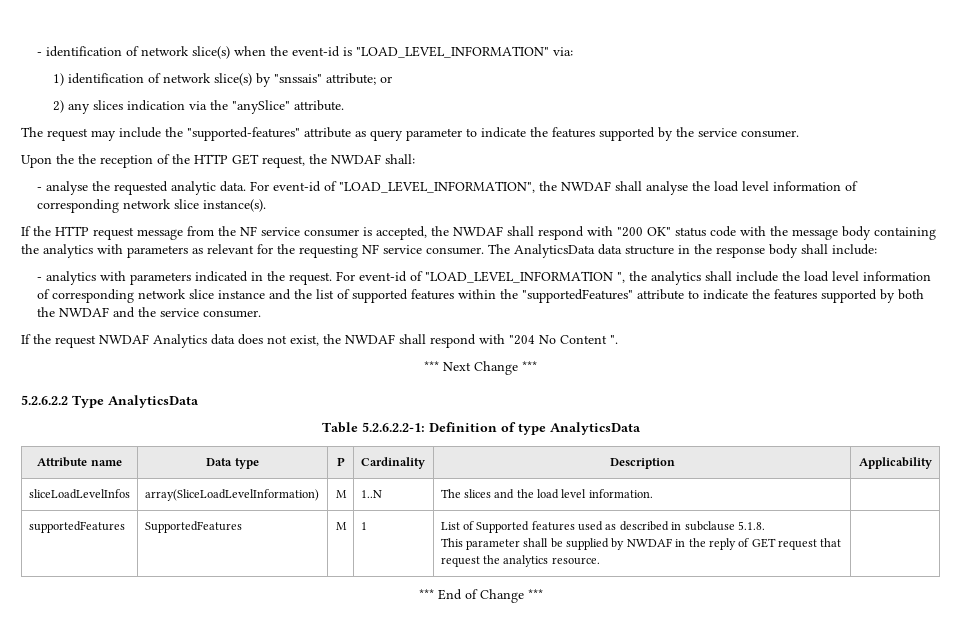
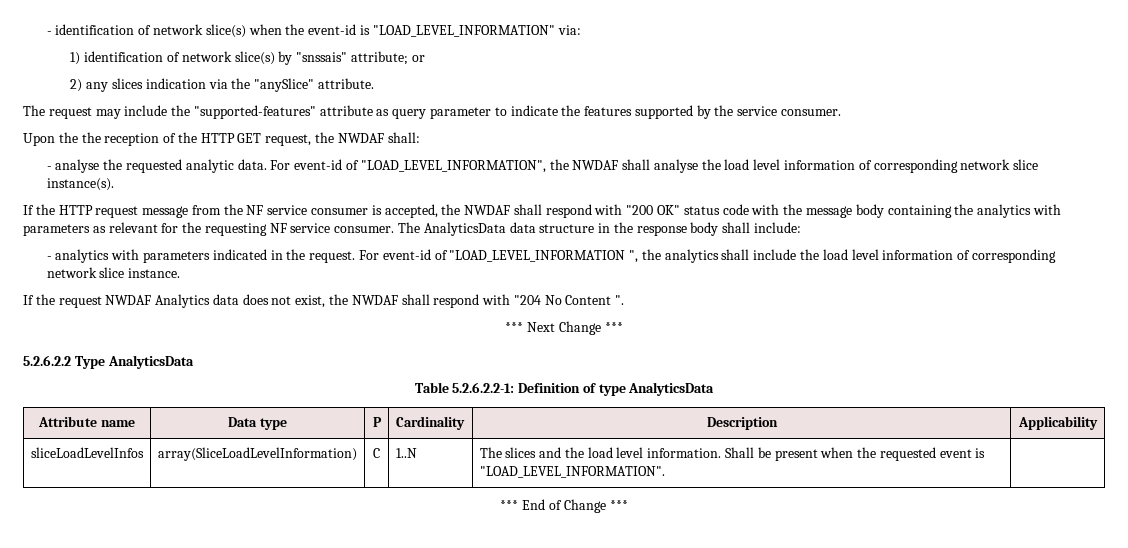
- For event-id of "LOAD_LEVEL_INFORMATION ", the analytics shall include the load level information of corresponding network slice instance and the list of supported features within the "supportedFeatures" attribute to indicate the features supported by both the NWDAF and the service consumer.
+ For event-id of "LOAD_LEVEL_INFORMATION ", the analytics shall include the load level information of corresponding network slice instance.
- sliceLoadLevelInfos | array(SliceLoadLevelInformation) | M | 1..N | The slices and the load level information. |
- supportedFeatures | SupportedFeatures | M | 1 | List of Supported features used as described in subclause 5.1.8.
- This parameter shall be supplied by NWDAF in the reply of GET request that request the analytics resource. |
+ sliceLoadLevelInfos | array(SliceLoadLevelInformation) | C | 1..N | The slices and the load level information. Shall be present when the requested event is "LOAD_LEVEL_INFORMATION". |

